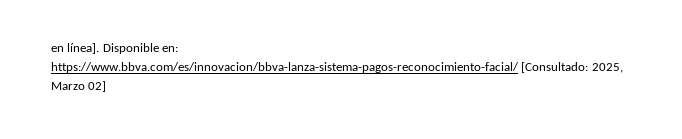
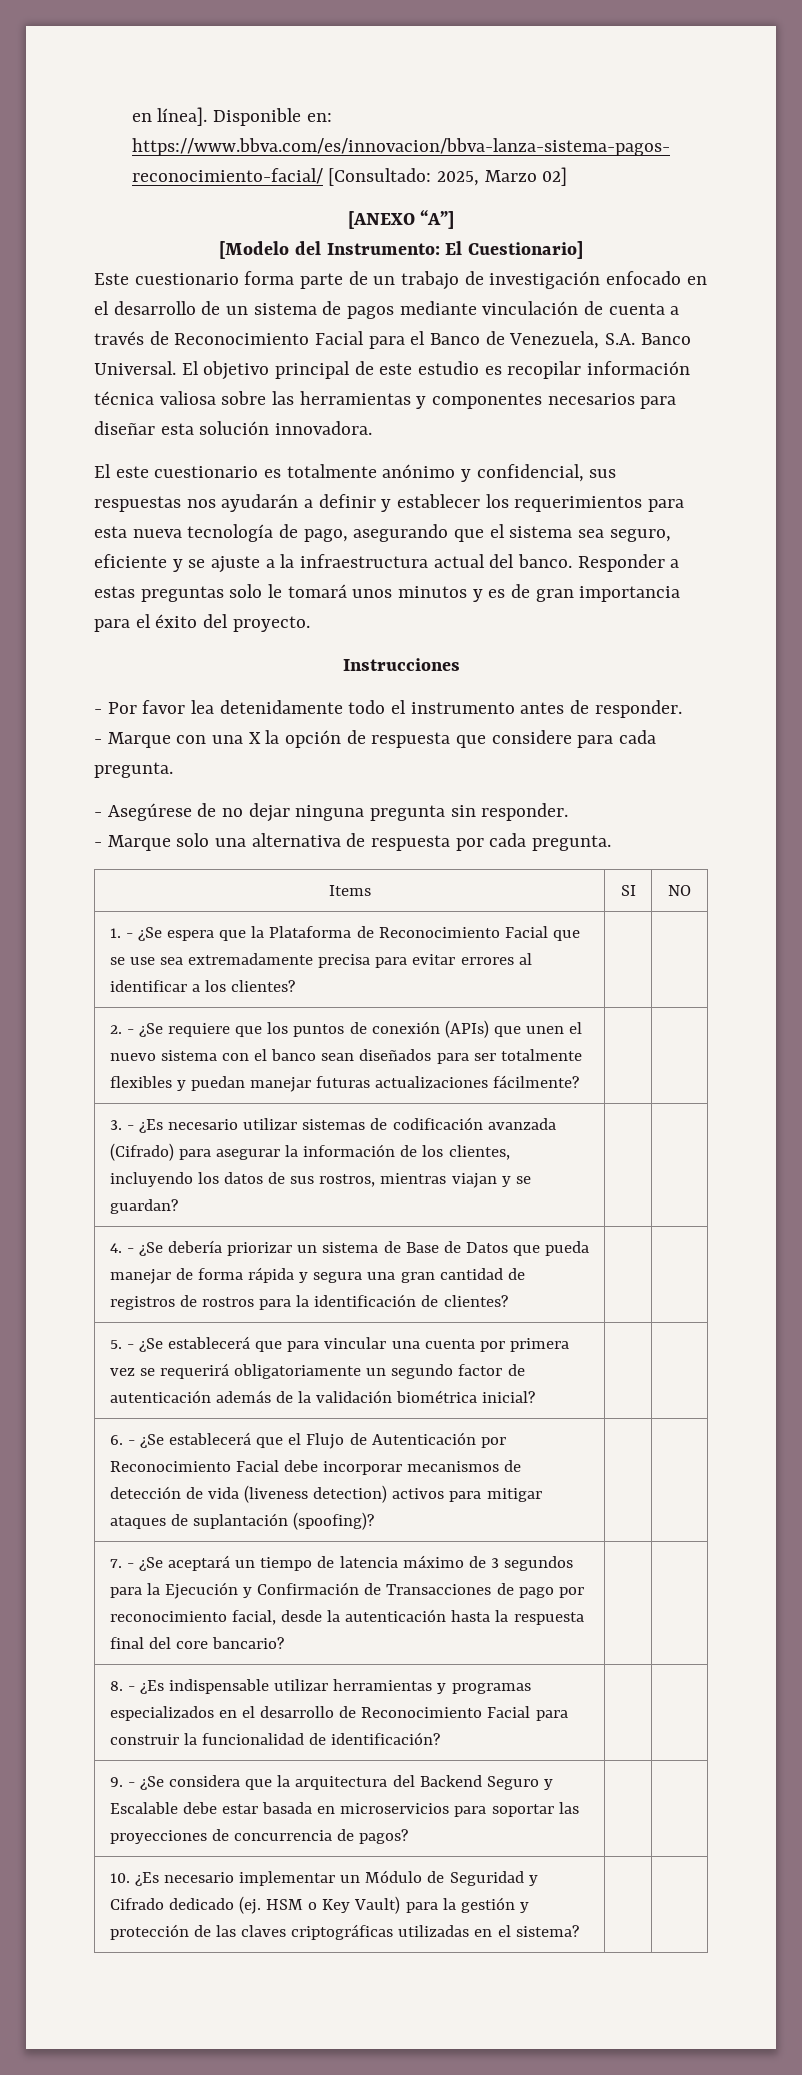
+ [ANEXO “A”]
+ [Modelo del Instrumento: El Cuestionario]
+ Este cuestionario forma parte de un trabajo de investigación enfocado en el desarrollo de un sistema de pagos mediante vinculación de cuenta a través de Reconocimiento Facial para el Banco de Venezuela, S.A. Banco Universal. El objetivo principal de este estudio es recopilar información técnica valiosa sobre las herramientas y componentes necesarios para diseñar esta solución innovadora.
+ El este cuestionario es totalmente anónimo y confidencial, sus respuestas nos ayudarán a definir y establecer los requerimientos para esta nueva tecnología de pago, asegurando que el sistema sea seguro, eficiente y se ajuste a la infraestructura actual del banco. Responder a estas preguntas solo le tomará unos minutos y es de gran importancia para el éxito del proyecto.
+ Instrucciones
+ - Por favor lea detenidamente todo el instrumento antes de responder.
+ - Marque con una X la opción de respuesta que considere para cada pregunta.
+ - Asegúrese de no dejar ninguna pregunta sin responder.
+ - Marque solo una alternativa de respuesta por cada pregunta.
+ Items | SI | NO
+ 1. - ¿Se espera que la Plataforma de Reconocimiento Facial que se use sea extremadamente precisa para evitar errores al identificar a los clientes? | |
+ 2. - ¿Se requiere que los puntos de conexión (APIs) que unen el nuevo sistema con el banco sean diseñados para ser totalmente flexibles y puedan manejar futuras actualizaciones fácilmente? | |
+ 3. - ¿Es necesario utilizar sistemas de codificación avanzada (Cifrado) para asegurar la información de los clientes, incluyendo los datos de sus rostros, mientras viajan y se guardan? | |
+ 4. - ¿Se debería priorizar un sistema de Base de Datos que pueda manejar de forma rápida y segura una gran cantidad de registros de rostros para la identificación de clientes? | |
+ 5. - ¿Se establecerá que para vincular una cuenta por primera vez se requerirá obligatoriamente un segundo factor de autenticación además de la validación biométrica inicial? | |
+ 6. - ¿Se establecerá que el Flujo de Autenticación por Reconocimiento Facial debe incorporar mecanismos de detección de vida (liveness detection) activos para mitigar ataques de suplantación (spoofing)? | |
+ 7. - ¿Se aceptará un tiempo de latencia máximo de 3 segundos para la Ejecución y Confirmación de Transacciones de pago por reconocimiento facial, desde la autenticación hasta la respuesta final del core bancario? | |
+ 8. - ¿Es indispensable utilizar herramientas y programas especializados en el desarrollo de Reconocimiento Facial para construir la funcionalidad de identificación? | |
+ 9. - ¿Se considera que la arquitectura del Backend Seguro y Escalable debe estar basada en microservicios para soportar las proyecciones de concurrencia de pagos? | |
+ 10. ¿Es necesario implementar un Módulo de Seguridad y Cifrado dedicado (ej. HSM o Key Vault) para la gestión y protección de las claves criptográficas utilizadas en el sistema? | |

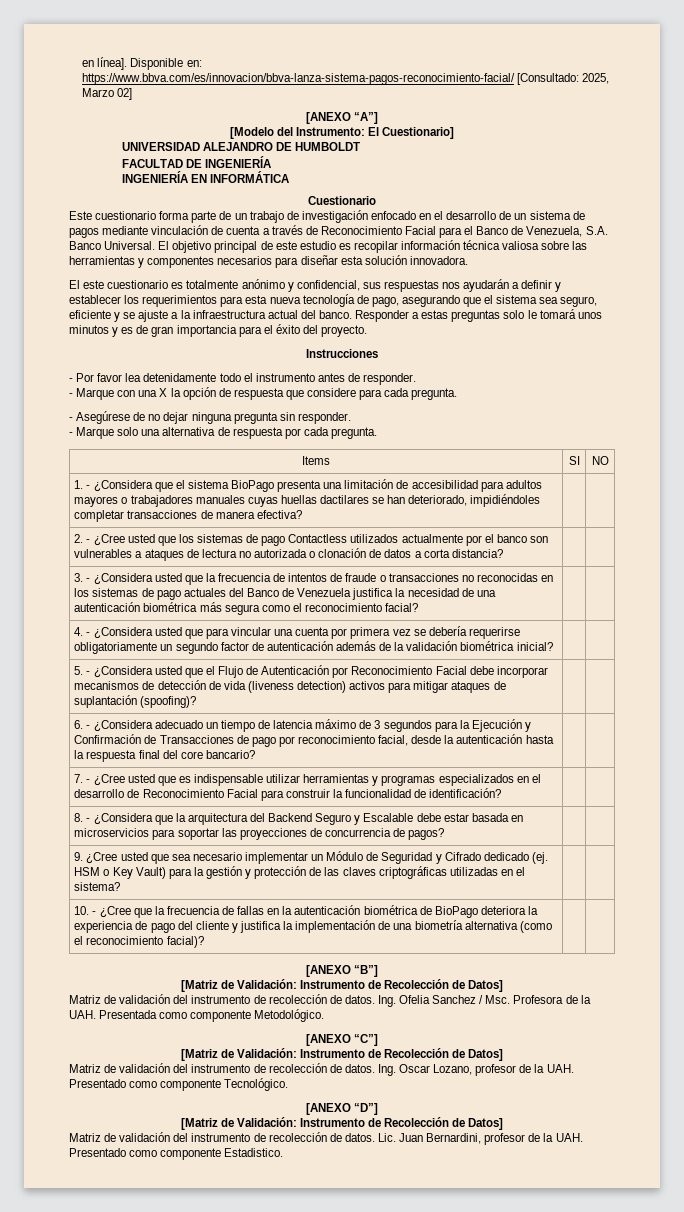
+ UNIVERSIDAD ALEJANDRO DE HUMBOLDT
+ FACULTAD DE INGENIERÍA
+ INGENIERÍA EN INFORMÁTICA
+ Cuestionario
- 1. - ¿Se espera que la Plataforma de Reconocimiento Facial que se use sea extremadamente precisa para evitar errores al identificar a los clientes? | |
- 2. - ¿Se requiere que los puntos de conexión (APIs) que unen el nuevo sistema con el banco sean diseñados para ser totalmente flexibles y puedan manejar futuras actualizaciones fácilmente? | |
- 3. - ¿Es necesario utilizar sistemas de codificación avanzada (Cifrado) para asegurar la información de los clientes, incluyendo los datos de sus rostros, mientras viajan y se guardan? | |
- 4. - ¿Se debería priorizar un sistema de Base de Datos que pueda manejar de forma rápida y segura una gran cantidad de registros de rostros para la identificación de clientes? | |
- 5. - ¿Se establecerá que para vincular una cuenta por primera vez se requerirá obligatoriamente un segundo factor de autenticación además de la validación biométrica inicial? | |
+ 1. - ¿Considera que el sistema BioPago presenta una limitación de accesibilidad para adultos mayores o trabajadores manuales cuyas huellas dactilares se han deteriorado, impidiéndoles completar transacciones de manera efectiva? | |
+ 2. - ¿Cree usted que los sistemas de pago Contactless utilizados actualmente por el banco son vulnerables a ataques de lectura no autorizada o clonación de datos a corta distancia? | |
+ 3. - ¿Considera usted que la frecuencia de intentos de fraude o transacciones no reconocidas en los sistemas de pago actuales del Banco de Venezuela justifica la necesidad de una autenticación biométrica más segura como el reconocimiento facial? | |
+ 4. - ¿Considera usted que para vincular una cuenta por primera vez se debería requerirse obligatoriamente un segundo factor de autenticación además de la validación biométrica inicial? | |
- 6. - ¿Se establecerá que el Flujo de Autenticación por Reconocimiento Facial debe incorporar mecanismos de detección de vida (liveness detection) activos para mitigar ataques de suplantación (spoofing)? | |
+ 5. - ¿Considera usted que el Flujo de Autenticación por Reconocimiento Facial debe incorporar mecanismos de detección de vida (liveness detection) activos para mitigar ataques de suplantación (spoofing)? | |
- 7. - ¿Se aceptará un tiempo de latencia máximo de 3 segundos para la Ejecución y Confirmación de Transacciones de pago por reconocimiento facial, desde la autenticación hasta la respuesta final del core bancario? | |
+ 6. - ¿Considera adecuado un tiempo de latencia máximo de 3 segundos para la Ejecución y Confirmación de Transacciones de pago por reconocimiento facial, desde la autenticación hasta la respuesta final del core bancario? | |
- 8. - ¿Es indispensable utilizar herramientas y programas especializados en el desarrollo de Reconocimiento Facial para construir la funcionalidad de identificación? | |
+ 7. - ¿Cree usted que es indispensable utilizar herramientas y programas especializados en el desarrollo de Reconocimiento Facial para construir la funcionalidad de identificación? | |
- 9. - ¿Se considera que la arquitectura del Backend Seguro y Escalable debe estar basada en microservicios para soportar las proyecciones de concurrencia de pagos? | |
+ 8. - ¿Considera que la arquitectura del Backend Seguro y Escalable debe estar basada en microservicios para soportar las proyecciones de concurrencia de pagos? | |
- 10. ¿Es necesario implementar un Módulo de Seguridad y Cifrado dedicado (ej. HSM o Key Vault) para la gestión y protección de las claves criptográficas utilizadas en el sistema? | |
+ 9. ¿Cree usted que sea necesario implementar un Módulo de Seguridad y Cifrado dedicado (ej. HSM o Key Vault) para la gestión y protección de las claves criptográficas utilizadas en el sistema? | |
+ 10. - ¿Cree que la frecuencia de fallas en la autenticación biométrica de BioPago deteriora la experiencia de pago del cliente y justifica la implementación de una biometría alternativa (como el reconocimiento facial)? | |
+ [ANEXO “B”]
+ [Matriz de Validación: Instrumento de Recolección de Datos]
+ Matriz de validación del instrumento de recolección de datos. Ing. Ofelia Sanchez / Msc. Profesora de la UAH. Presentada como componente Metodológico.
+ [ANEXO “C”]
+ [Matriz de Validación: Instrumento de Recolección de Datos]
+ Matriz de validación del instrumento de recolección de datos. Ing. Oscar Lozano, profesor de la UAH. Presentado como componente Tecnológico.
+ [ANEXO “D”]
+ [Matriz de Validación: Instrumento de Recolección de Datos]
+ Matriz de validación del instrumento de recolección de datos. Lic. Juan Bernardini, profesor de la UAH. Presentado como componente Estadistico.

